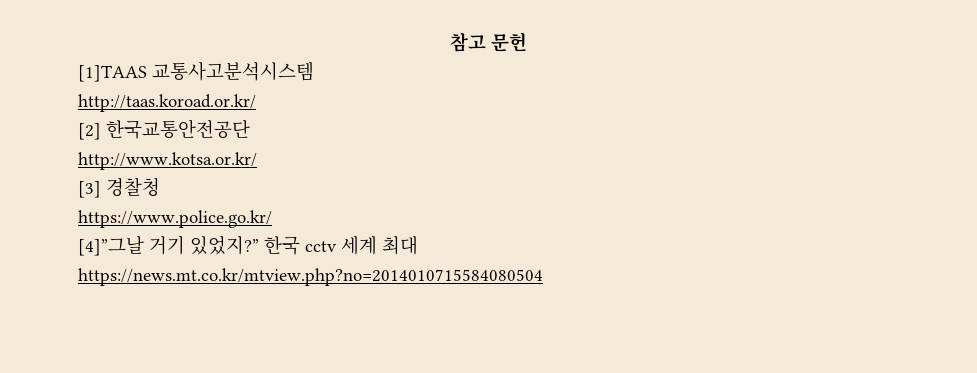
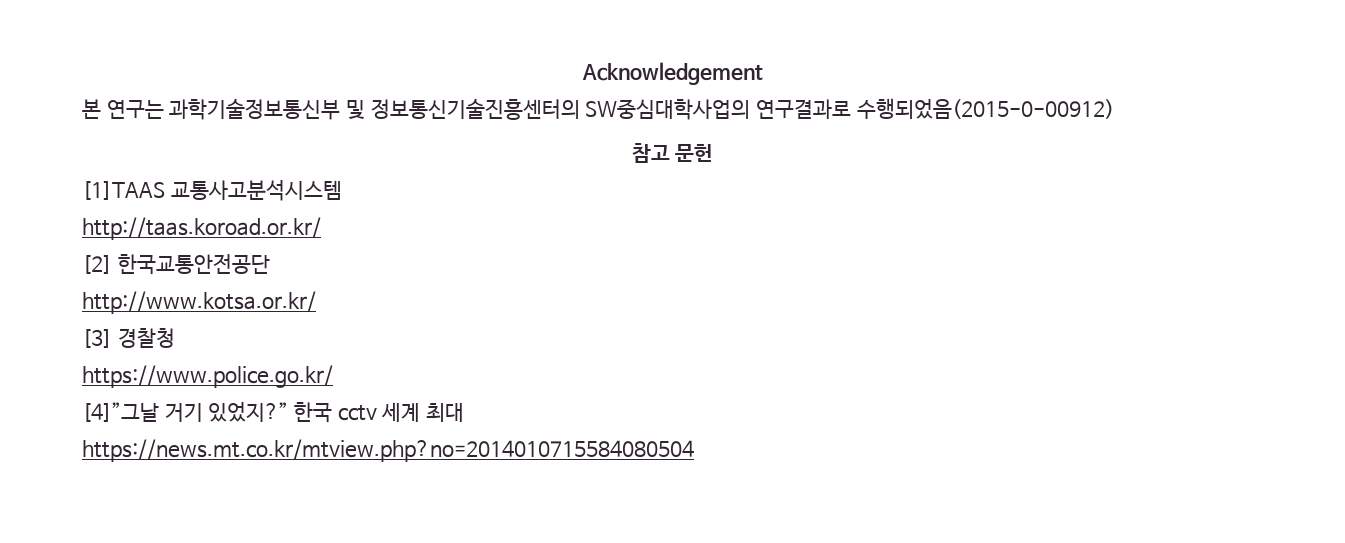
+ Acknowledgement
+ 본 연구는 과학기술정보통신부 및 정보통신기술진흥센터의 SW중심대학사업의 연구결과로 수행되었음(2015-0-00912)

